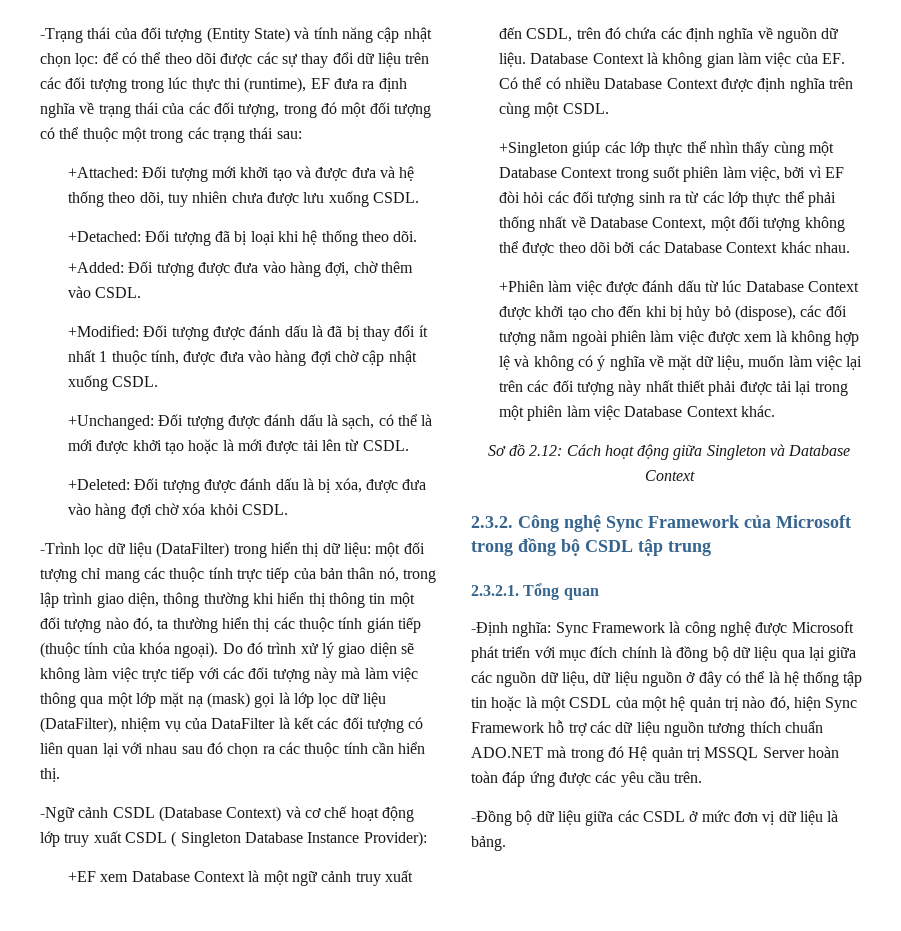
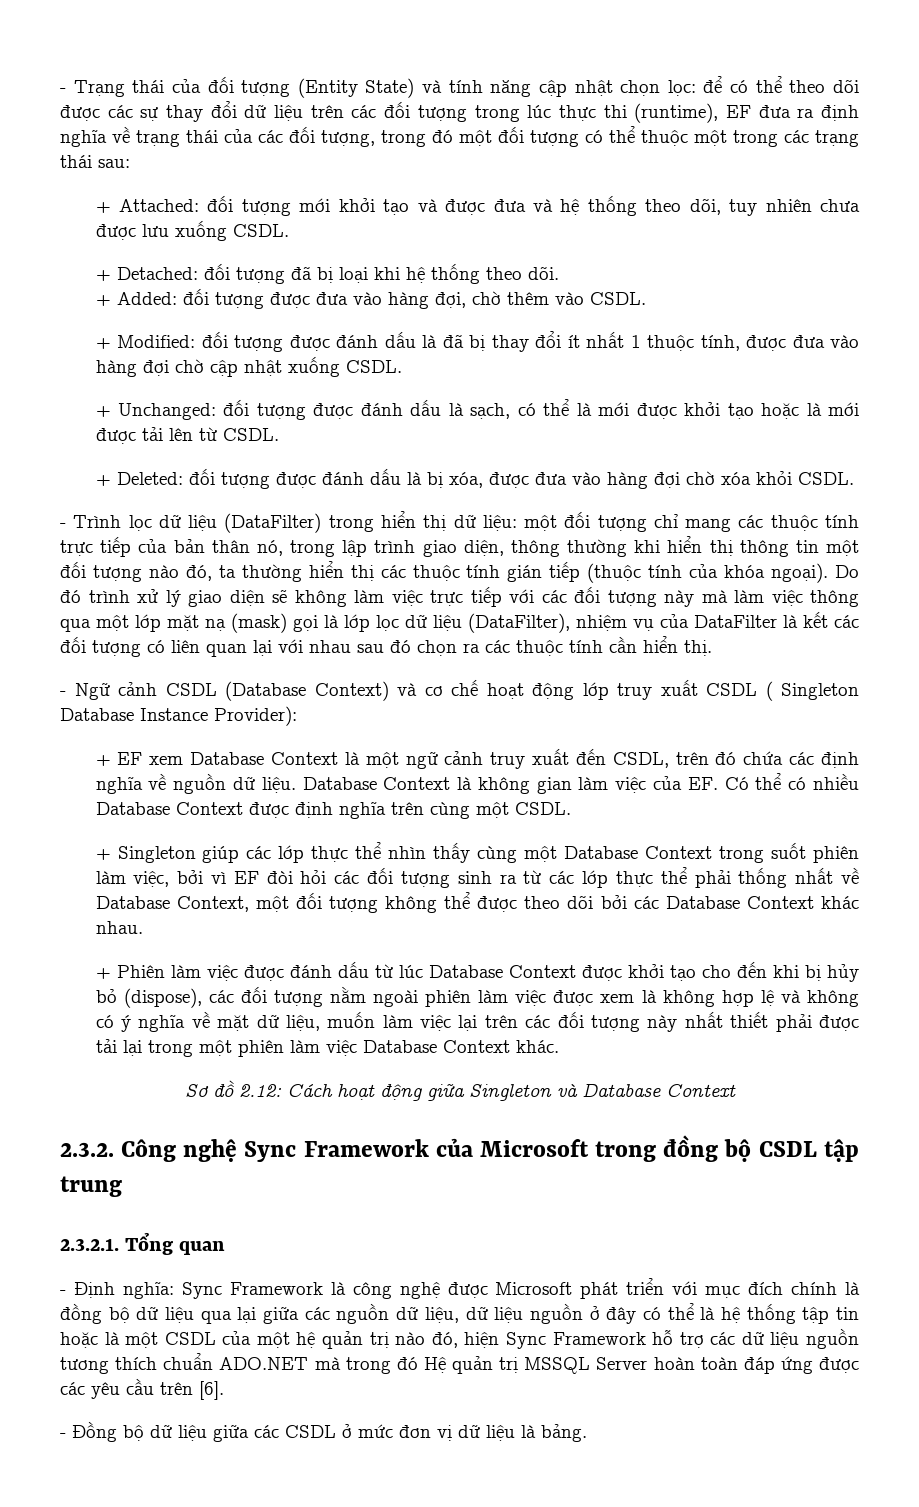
- -Trạng thái của đối tượng (Entity State) và tính năng cập nhật chọn lọc: để có thể theo dõi được các sự thay đổi dữ liệu trên các đối tượng trong lúc thực thi (runtime), EF đưa ra định nghĩa về trạng thái của các đối tượng, trong đó một đối tượng có thể thuộc một trong các trạng thái sau:
+ - Trạng thái của đối tượng (Entity State) và tính năng cập nhật chọn lọc: để có thể theo dõi được các sự thay đổi dữ liệu trên các đối tượng trong lúc thực thi (runtime), EF đưa ra định nghĩa về trạng thái của các đối tượng, trong đó một đối tượng có thể thuộc một trong các trạng thái sau:
- +Attached: Đối tượng mới khởi tạo và được đưa và hệ thống theo dõi, tuy nhiên chưa được lưu xuống CSDL.
+ + Attached: đối tượng mới khởi tạo và được đưa và hệ thống theo dõi, tuy nhiên chưa được lưu xuống CSDL.
- +Detached: Đối tượng đã bị loại khi hệ thống theo dõi.
+ + Detached: đối tượng đã bị loại khi hệ thống theo dõi.
- +Added: Đối tượng được đưa vào hàng đợi, chờ thêm vào CSDL.
+ + Added: đối tượng được đưa vào hàng đợi, chờ thêm vào CSDL.
- +Modified: Đối tượng được đánh dấu là đã bị thay đổi ít nhất 1 thuộc tính, được đưa vào hàng đợi chờ cập nhật xuống CSDL.
+ + Modified: đối tượng được đánh dấu là đã bị thay đổi ít nhất 1 thuộc tính, được đưa vào hàng đợi chờ cập nhật xuống CSDL.
- +Unchanged: Đối tượng được đánh dấu là sạch, có thể là mới được khởi tạo hoặc là mới được tải lên từ CSDL.
+ + Unchanged: đối tượng được đánh dấu là sạch, có thể là mới được khởi tạo hoặc là mới được tải lên từ CSDL.
- +Deleted: Đối tượng được đánh dấu là bị xóa, được đưa vào hàng đợi chờ xóa khỏi CSDL.
+ + Deleted: đối tượng được đánh dấu là bị xóa, được đưa vào hàng đợi chờ xóa khỏi CSDL.
- -Trình lọc dữ liệu (DataFilter) trong hiển thị dữ liệu: một đối tượng chỉ mang các thuộc tính trực tiếp của bản thân nó, trong lập trình giao diện, thông thường khi hiển thị thông tin một đối tượng nào đó, ta thường hiển thị các thuộc tính gián tiếp (thuộc tính của khóa ngoại).
+ - Trình lọc dữ liệu (DataFilter) trong hiển thị dữ liệu: một đối tượng chỉ mang các thuộc tính trực tiếp của bản thân nó, trong lập trình giao diện, thông thường khi hiển thị thông tin một đối tượng nào đó, ta thường hiển thị các thuộc tính gián tiếp (thuộc tính của khóa ngoại).
- -Ngữ cảnh CSDL (Database Context) và cơ chế hoạt động lớp truy xuất CSDL ( Singleton Database Instance Provider):
+ - Ngữ cảnh CSDL (Database Context) và cơ chế hoạt động lớp truy xuất CSDL ( Singleton Database Instance Provider):
- +EF xem Database Context là một ngữ cảnh truy xuất đến CSDL, trên đó chứa các định nghĩa về nguồn dữ liệu.
+ + EF xem Database Context là một ngữ cảnh truy xuất đến CSDL, trên đó chứa các định nghĩa về nguồn dữ liệu.
- +Singleton giúp các lớp thực thể nhìn thấy cùng một Database Context trong suốt phiên làm việc, bởi vì EF đòi hỏi các đối tượng sinh ra từ các lớp thực thể phải thống nhất về Database Context, một đối tượng không thể được theo dõi bởi các Database Context khác nhau.
+ + Singleton giúp các lớp thực thể nhìn thấy cùng một Database Context trong suốt phiên làm việc, bởi vì EF đòi hỏi các đối tượng sinh ra từ các lớp thực thể phải thống nhất về Database Context, một đối tượng không thể được theo dõi bởi các Database Context khác nhau.
- +Phiên làm việc được đánh dấu từ lúc Database Context được khởi tạo cho đến khi bị hủy bỏ (dispose), các đối tượng nằm ngoài phiên làm việc được xem là không hợp lệ và không có ý nghĩa về mặt dữ liệu, muốn làm việc lại trên các đối tượng này nhất thiết phải được tải lại trong một phiên làm việc Database Context khác.
+ + Phiên làm việc được đánh dấu từ lúc Database Context được khởi tạo cho đến khi bị hủy bỏ (dispose), các đối tượng nằm ngoài phiên làm việc được xem là không hợp lệ và không có ý nghĩa về mặt dữ liệu, muốn làm việc lại trên các đối tượng này nhất thiết phải được tải lại trong một phiên làm việc Database Context khác.
- -Định nghĩa:
+ - Định nghĩa:
- Sync Framework là công nghệ được Microsoft phát triển với mục đích chính là đồng bộ dữ liệu qua lại giữa các nguồn dữ liệu, dữ liệu nguồn ở đây có thể là hệ thống tập tin hoặc là một CSDL của một hệ quản trị nào đó, hiện Sync Framework hỗ trợ các dữ liệu nguồn tương thích chuẩn ADO.NET mà trong đó Hệ quản trị MSSQL Server hoàn toàn đáp ứng được các yêu cầu trên.
- -Đồng bộ dữ liệu giữa các CSDL ở mức đơn vị dữ liệu là bảng.
+ Sync Framework là công nghệ được Microsoft phát triển với mục đích chính là đồng bộ dữ liệu qua lại giữa các nguồn dữ liệu, dữ liệu nguồn ở đây có thể là hệ thống tập tin hoặc là một CSDL của một hệ quản trị nào đó, hiện Sync Framework hỗ trợ các dữ liệu nguồn tương thích chuẩn ADO.NET mà trong đó Hệ quản trị MSSQL Server hoàn toàn đáp ứng được các yêu cầu trên [6].
+ - Đồng bộ dữ liệu giữa các CSDL ở mức đơn vị dữ liệu là bảng.

